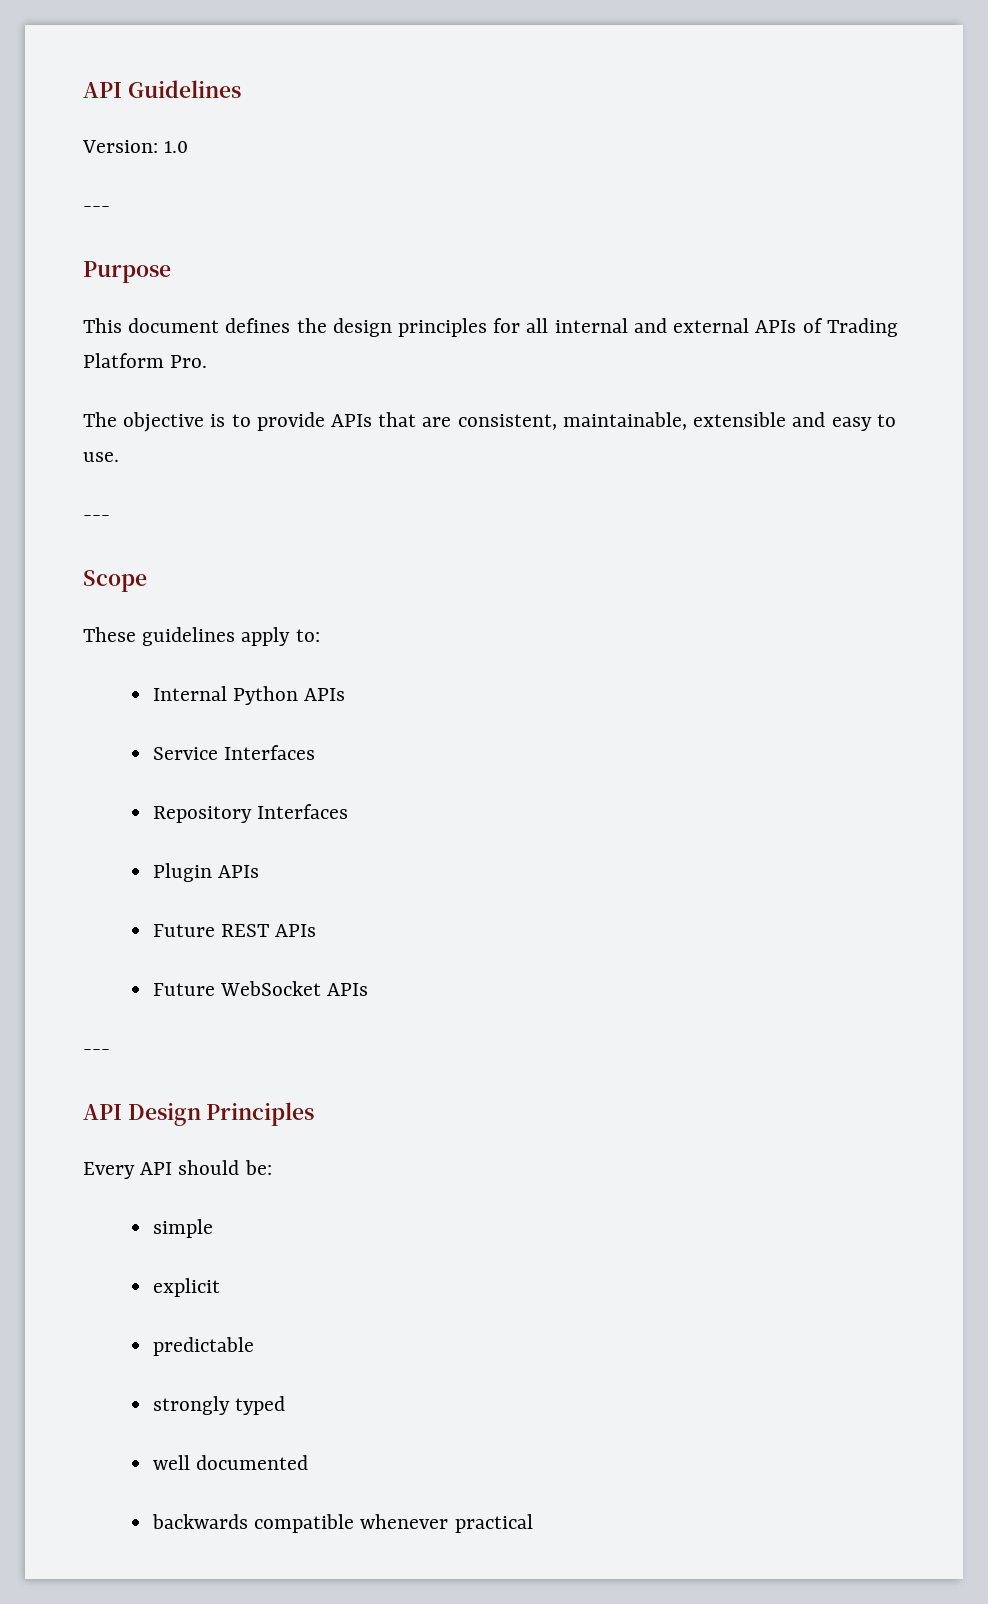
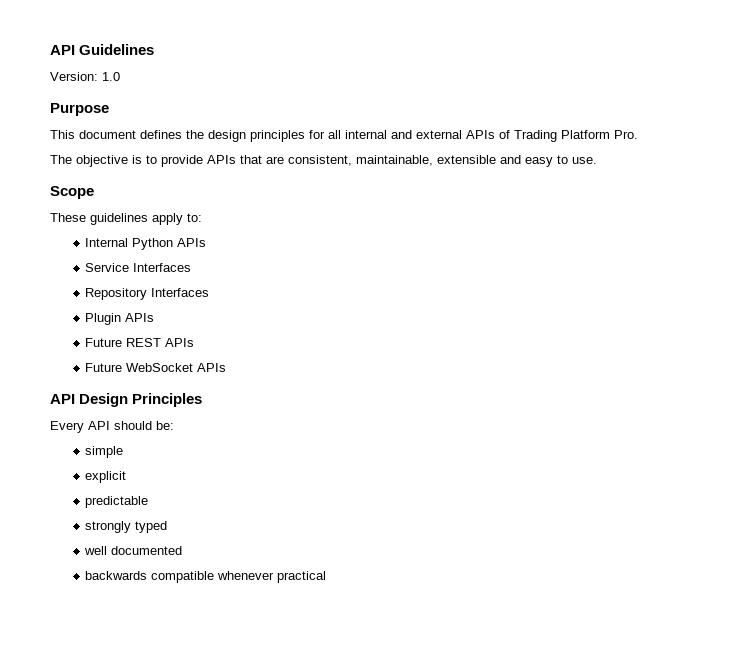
  Version: 1.0
- ---
  The objective is to provide APIs that are consistent, maintainable, extensible and easy to use.
- ---
  Future WebSocket APIs
- ---

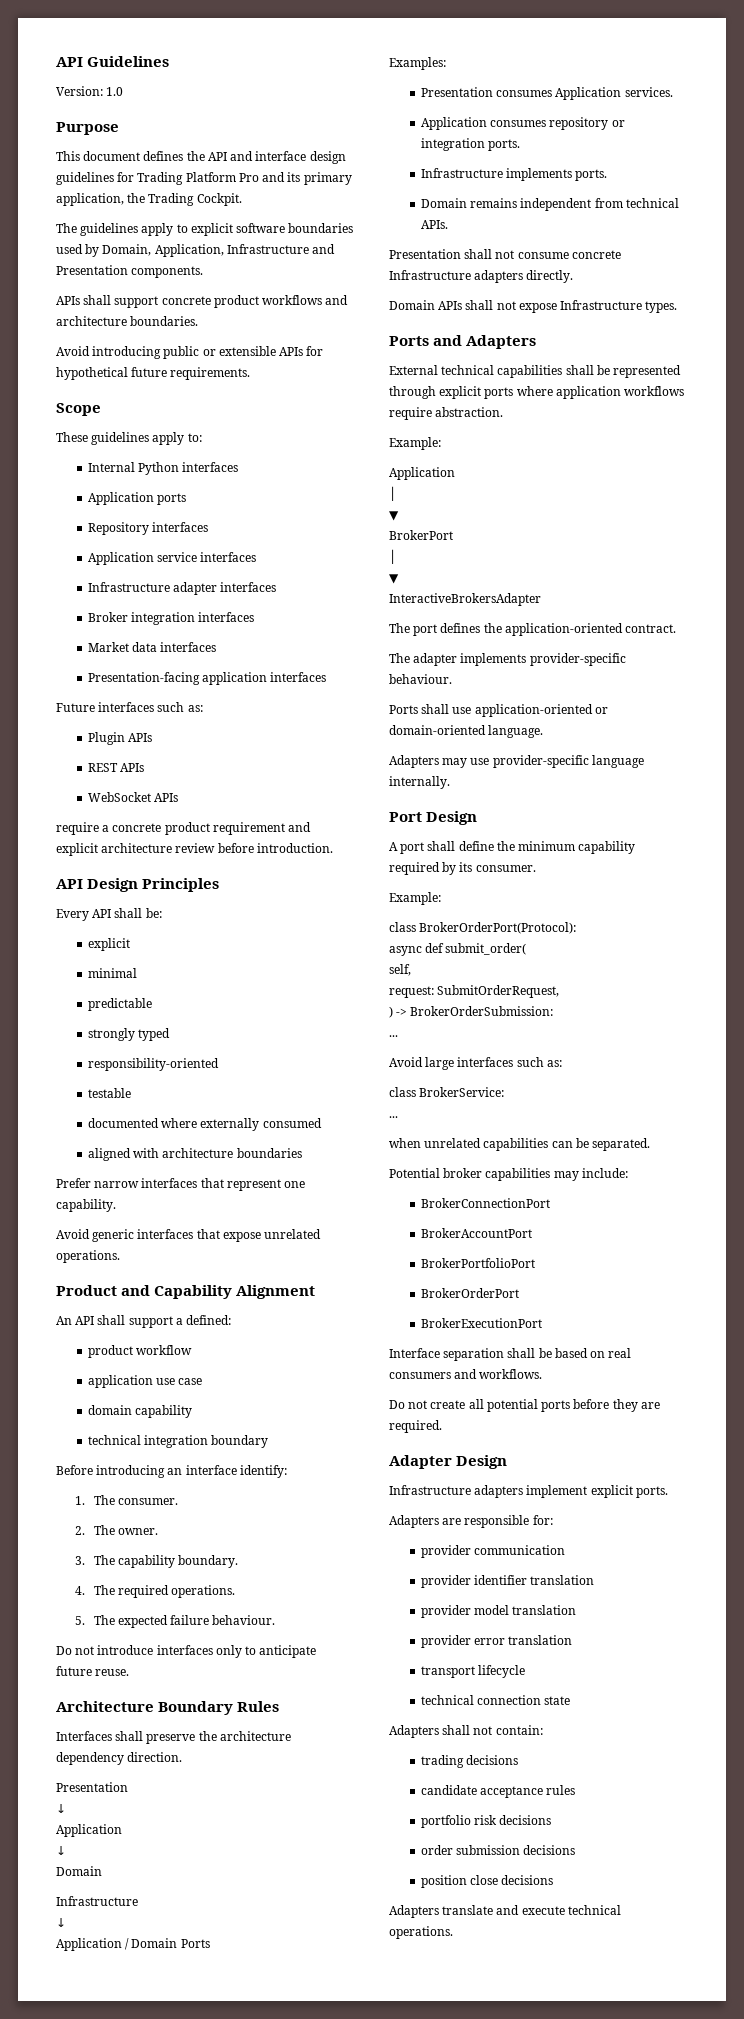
- This document defines the design principles for all internal and external APIs of Trading Platform Pro.
- The objective is to provide APIs that are consistent, maintainable, extensible and easy to use.
+ This document defines the API and interface design guidelines for Trading Platform Pro and its primary application, the Trading Cockpit.
+ The guidelines apply to explicit software boundaries used by Domain, Application, Infrastructure and Presentation components.
+ APIs shall support concrete product workflows and architecture boundaries.
+ Avoid introducing public or extensible APIs for hypothetical future requirements.
- Internal Python APIs
- Service Interfaces
- Repository Interfaces
+ Internal Python interfaces
+ Application ports
+ Repository interfaces
+ Application service interfaces
+ Infrastructure adapter interfaces
+ Broker integration interfaces
+ Market data interfaces
+ Presentation-facing application interfaces
+ Future interfaces such as:
- Future REST APIs
+ REST APIs
- Future WebSocket APIs
+ WebSocket APIs
+ require a concrete product requirement and explicit architecture review before introduction.
- Every API should be:
- simple
+ Every API shall be:
  explicit
+ minimal
- well documented
- backwards compatible whenever practical
+ responsibility-oriented
+ testable
+ documented where externally consumed
+ aligned with architecture boundaries
+ Prefer narrow interfaces that represent one capability.
+ Avoid generic interfaces that expose unrelated operations.
+ Product and Capability Alignment
+ An API shall support a defined:
+ product workflow
+ application use case
+ domain capability
+ technical integration boundary
+ Before introducing an interface identify:
+ 1. The consumer.
+ 2. The owner.
+ 3. The capability boundary.
+ 4. The required operations.
+ 5. The expected failure behaviour.
+ Do not introduce interfaces only to anticipate future reuse.
+ Architecture Boundary Rules
+ Interfaces shall preserve the architecture dependency direction.
+ Presentation
+ ↓
+ Application
+ ↓
+ Domain
+ Infrastructure
+ ↓
+ Application / Domain Ports
+ Examples:
+ Presentation consumes Application services.
+ Application consumes repository or integration ports.
+ Infrastructure implements ports.
+ Domain remains independent from technical APIs.
+ Presentation shall not consume concrete Infrastructure adapters directly.
+ Domain APIs shall not expose Infrastructure types.
+ Ports and Adapters
+ External technical capabilities shall be represented through explicit ports where application workflows require abstraction.
+ Example:
+ Application
+ │
+ ▼
+ BrokerPort
+ │
+ ▼
+ InteractiveBrokersAdapter
+ The port defines the application-oriented contract.
+ The adapter implements provider-specific behaviour.
+ Ports shall use application-oriented or domain-oriented language.
+ Adapters may use provider-specific language internally.
+ Port Design
+ A port shall define the minimum capability required by its consumer.
+ Example:
+ class BrokerOrderPort(Protocol):
+ async def submit_order(
+ self,
+ request: SubmitOrderRequest,
+ ) -> BrokerOrderSubmission:
+ ...
+ Avoid large interfaces such as:
+ class BrokerService:
+ ...
+ when unrelated capabilities can be separated.
+ Potential broker capabilities may include:
+ BrokerConnectionPort
+ BrokerAccountPort
+ BrokerPortfolioPort
+ BrokerOrderPort
+ BrokerExecutionPort
+ Interface separation shall be based on real consumers and workflows.
+ Do not create all potential ports before they are required.
+ Adapter Design
+ Infrastructure adapters implement explicit ports.
+ Adapters are responsible for:
+ provider communication
+ provider identifier translation
+ provider model translation
+ provider error translation
+ transport lifecycle
+ technical connection state
+ Adapters shall not contain:
+ trading decisions
+ candidate acceptance rules
+ portfolio risk decisions
+ order submission decisions
+ position close decisions
+ Adapters translate and execute technical operations.

